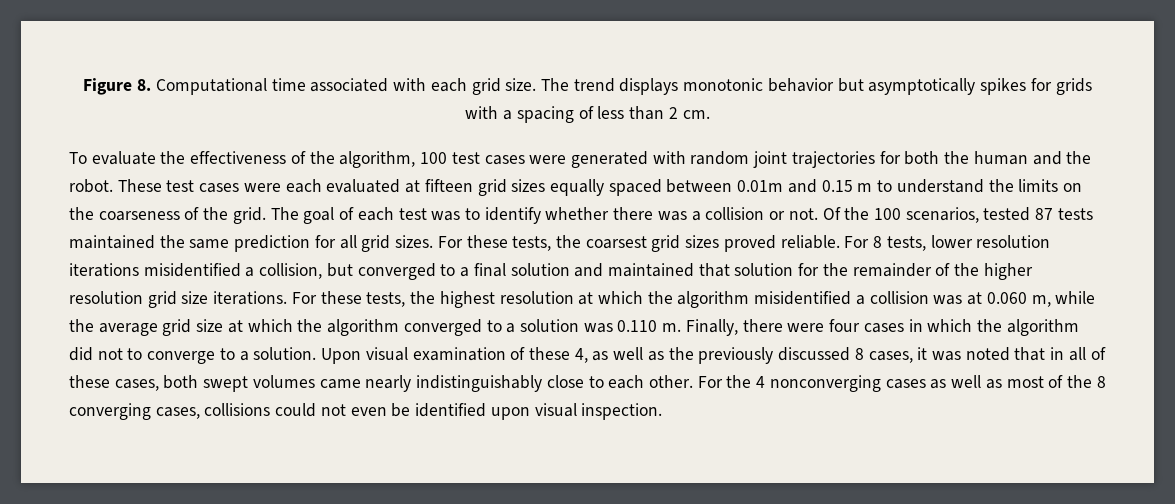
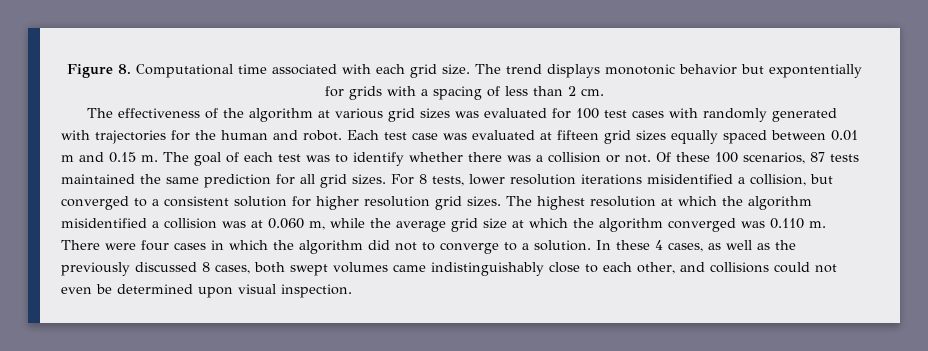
- The trend displays monotonic behavior but asymptotically spikes for grids with a spacing of less than 2 cm.
+ The trend displays monotonic behavior but expontentially for grids with a spacing of less than 2 cm.
- To evaluate the effectiveness of the algorithm, 100 test cases were generated with random joint trajectories for both the human and the robot. These test cases were each evaluated at fifteen grid sizes equally spaced between 0.01m and 0.15 m to understand the limits on the coarseness of the grid.
+ The effectiveness of the algorithm at various grid sizes was evaluated for 100 test cases with randomly generated with trajectories for the human and robot. Each test case was evaluated at fifteen grid sizes equally spaced between 0.01 m and 0.15 m.
- Of the 100 scenarios, tested 87 tests maintained the same prediction for all grid sizes.
+ Of these 100 scenarios, 87 tests maintained the same prediction for all grid sizes.
- For these tests, the coarsest grid sizes proved reliable. For 8 tests, lower resolution iterations misidentified a collision, but converged to a final solution and maintained that solution for the remainder of the higher resolution grid size iterations. For these tests, the highest resolution at which the algorithm misidentified a collision was at 0.060 m, while the average grid size at which the algorithm converged to a solution was 0.110 m.
+ For 8 tests, lower resolution iterations misidentified a collision, but converged to a consistent solution for higher resolution grid sizes. The highest resolution at which the algorithm misidentified a collision was at 0.060 m, while the average grid size at which the algorithm converged was 0.110 m.
- Finally, there were four cases in which the algorithm did not to converge to a solution.
+ There were four cases in which the algorithm did not to converge to a solution.
- Upon visual examination of these 4, as well as the previously discussed 8 cases, it was noted that in all of these cases, both swept volumes came nearly indistinguishably close to each other. For the 4 nonconverging cases as well as most of the 8 converging cases, collisions could not even be identified upon visual inspection.
+ In these 4 cases, as well as the previously discussed 8 cases, both swept volumes came indistinguishably close to each other, and collisions could not even be determined upon visual inspection.

